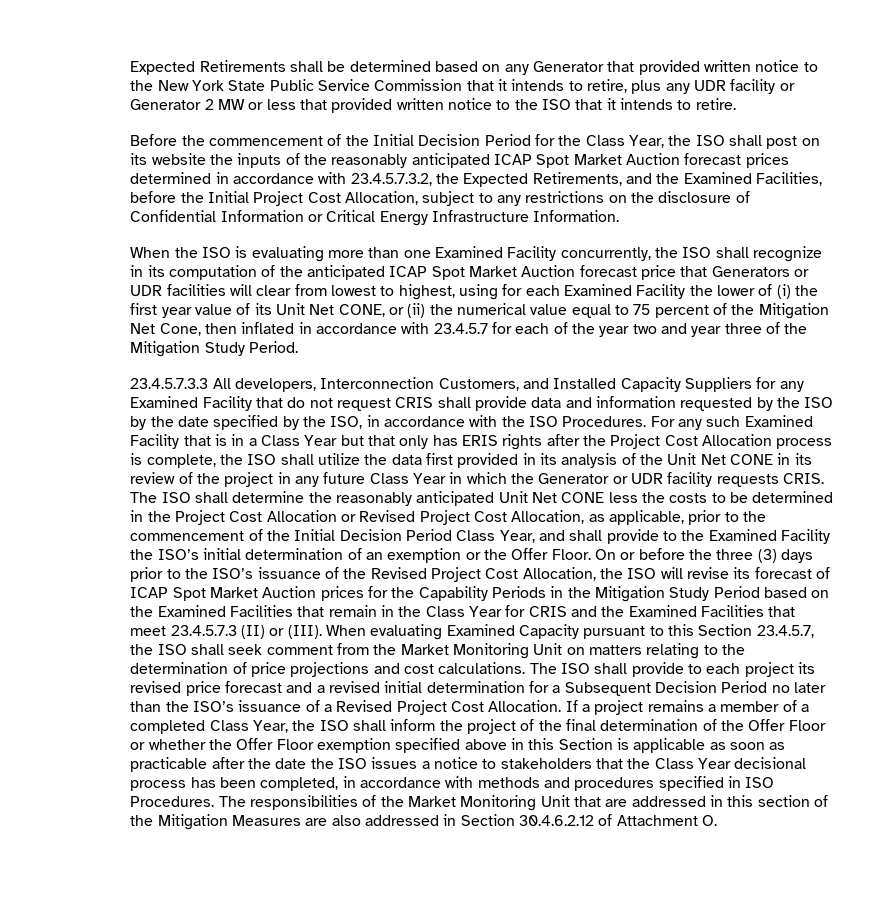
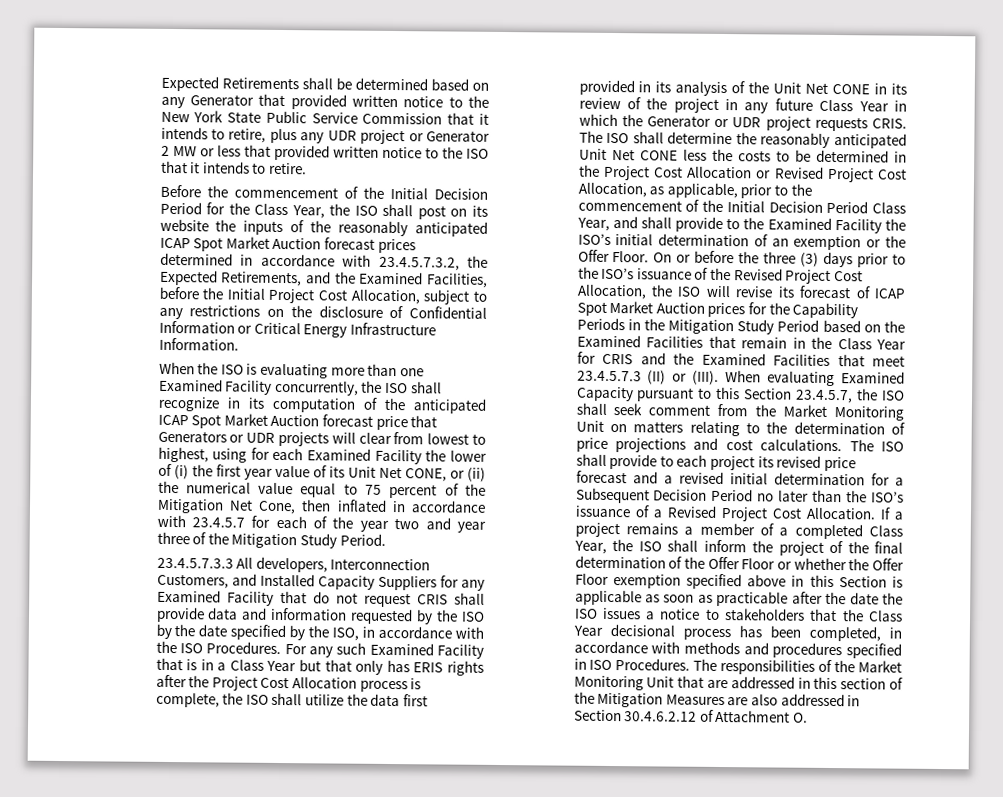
- Expected Retirements shall be determined based on any Generator that provided written notice to the New York State Public Service Commission that it intends to retire, plus any UDR facility or Generator 2 MW or less that provided written notice to the ISO that it intends to retire.
+ Expected Retirements shall be determined based on any Generator that provided written notice to the New York State Public Service Commission that it intends to retire, plus any UDR project or Generator 2 MW or less that provided written notice to the ISO that it intends to retire.
- When the ISO is evaluating more than one Examined Facility concurrently, the ISO shall recognize in its computation of the anticipated ICAP Spot Market Auction forecast price that Generators or UDR facilities will clear from lowest to highest, using for each Examined Facility the lower of (i) the first year value of its Unit Net CONE, or (ii) the numerical value equal to 75 percent of the Mitigation Net Cone, then inflated in accordance with 23.4.5.7 for each of the year two and year three of the Mitigation Study Period.
+ When the ISO is evaluating more than one Examined Facility concurrently, the ISO shall recognize in its computation of the anticipated ICAP Spot Market Auction forecast price that Generators or UDR projects will clear from lowest to highest, using for each Examined Facility the lower of (i) the first year value of its Unit Net CONE, or (ii) the numerical value equal to 75 percent of the Mitigation Net Cone, then inflated in accordance with 23.4.5.7 for each of the year two and year three of the Mitigation Study Period.
- For any such Examined Facility that is in a Class Year but that only has ERIS rights after the Project Cost Allocation process is complete, the ISO shall utilize the data first provided in its analysis of the Unit Net CONE in its review of the project in any future Class Year in which the Generator or UDR facility requests CRIS.
+ For any such Examined Facility that is in a Class Year but that only has ERIS rights after the Project Cost Allocation process is complete, the ISO shall utilize the data first provided in its analysis of the Unit Net CONE in its review of the project in any future Class Year in which the Generator or UDR project requests CRIS.

